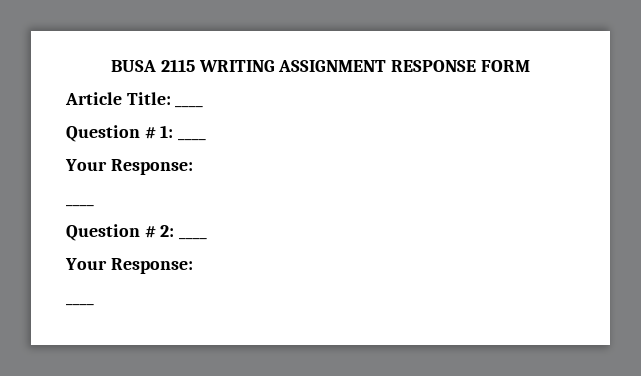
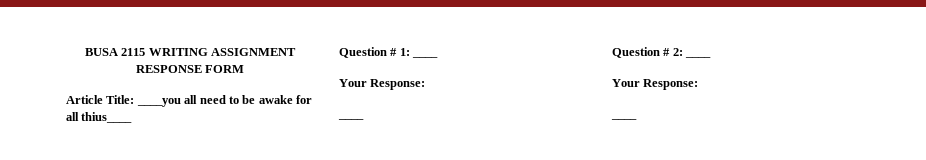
- Article Title: ____
+ Article Title: ____you all need to be awake for all thius____

